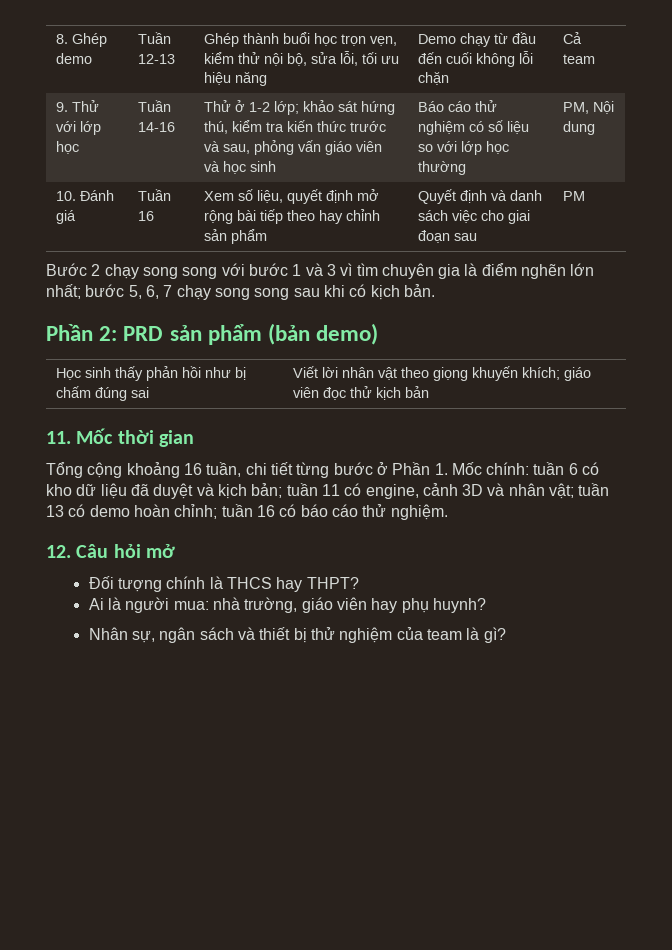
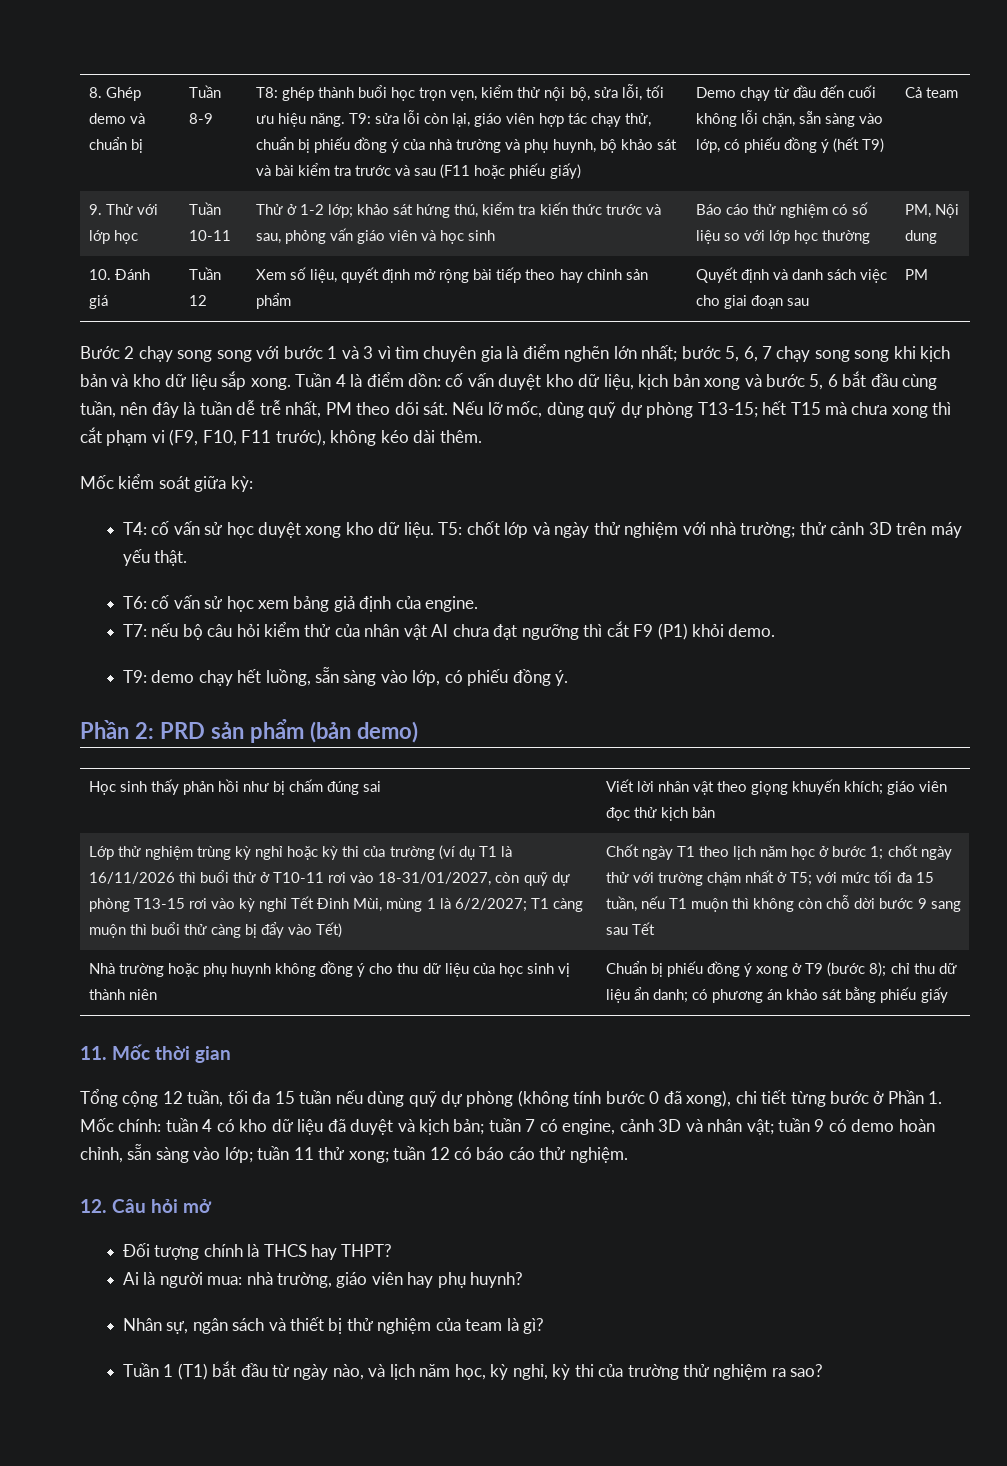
- 8. Ghép demo | Tuần 12-13 | Ghép thành buổi học trọn vẹn, kiểm thử nội bộ, sửa lỗi, tối ưu hiệu năng
+ 8. Ghép demo và chuẩn bị | Tuần 8-9 | T8: ghép thành buổi học trọn vẹn, kiểm thử nội bộ, sửa lỗi, tối ưu hiệu năng. T9: sửa lỗi còn lại, giáo viên hợp tác chạy thử, chuẩn bị phiếu đồng ý của nhà trường và phụ huynh, bộ khảo sát và bài kiểm tra trước và sau (F11 hoặc phiếu giấy)
- Demo chạy từ đầu đến cuối không lỗi chặn
+ Demo chạy từ đầu đến cuối không lỗi chặn, sẵn sàng vào lớp, có phiếu đồng ý (hết T9)
- Tuần 14-16
+ Tuần 10-11
- 10. Đánh giá | Tuần 16 | Xem số liệu, quyết định mở rộng bài tiếp theo hay chỉnh sản phẩm | Quyết định và danh sách việc cho giai đoạn sau | PM
+ 10. Đánh giá | Tuần 12 | Xem số liệu, quyết định mở rộng bài tiếp theo hay chỉnh sản phẩm | Quyết định và danh sách việc cho giai đoạn sau | PM
- Bước 2 chạy song song với bước 1 và 3 vì tìm chuyên gia là điểm nghẽn lớn nhất; bước 5, 6, 7 chạy song song sau khi có kịch bản.
+ Bước 2 chạy song song với bước 1 và 3 vì tìm chuyên gia là điểm nghẽn lớn nhất; bước 5, 6, 7 chạy song song khi kịch bản và kho dữ liệu sắp xong. Tuần 4 là điểm dồn: cố vấn duyệt kho dữ liệu, kịch bản xong và bước 5, 6 bắt đầu cùng tuần, nên đây là tuần dễ trễ nhất, PM theo dõi sát. Nếu lỡ mốc, dùng quỹ dự phòng T13-15; hết T15 mà chưa xong thì cắt phạm vi (F9, F10, F11 trước), không kéo dài thêm.
+ Mốc kiểm soát giữa kỳ:
+ T4: cố vấn sử học duyệt xong kho dữ liệu. T5: chốt lớp và ngày thử nghiệm với nhà trường; thử cảnh 3D trên máy yếu thật.
+ T6: cố vấn sử học xem bảng giả định của engine.
+ T7: nếu bộ câu hỏi kiểm thử của nhân vật AI chưa đạt ngưỡng thì cắt F9 (P1) khỏi demo.
+ T9: demo chạy hết luồng, sẵn sàng vào lớp, có phiếu đồng ý.
+ Lớp thử nghiệm trùng kỳ nghỉ hoặc kỳ thi của trường (ví dụ T1 là 16/11/2026 thì buổi thử ở T10-11 rơi vào 18-31/01/2027, còn quỹ dự phòng T13-15 rơi vào kỳ nghỉ Tết Đinh Mùi, mùng 1 là 6/2/2027; T1 càng muộn thì buổi thử càng bị đẩy vào Tết) | Chốt ngày T1 theo lịch năm học ở bước 1; chốt ngày thử với trường chậm nhất ở T5; với mức tối đa 15 tuần, nếu T1 muộn thì không còn chỗ dời bước 9 sang sau Tết
+ Nhà trường hoặc phụ huynh không đồng ý cho thu dữ liệu của học sinh vị thành niên | Chuẩn bị phiếu đồng ý xong ở T9 (bước 8); chỉ thu dữ liệu ẩn danh; có phương án khảo sát bằng phiếu giấy
- Tổng cộng khoảng 16 tuần, chi tiết từng bước ở Phần 1. Mốc chính: tuần 6 có kho dữ liệu đã duyệt và kịch bản; tuần 11 có engine, cảnh 3D và nhân vật; tuần 13 có demo hoàn chỉnh; tuần 16 có báo cáo thử nghiệm.
+ Tổng cộng 12 tuần, tối đa 15 tuần nếu dùng quỹ dự phòng (không tính bước 0 đã xong), chi tiết từng bước ở Phần 1. Mốc chính: tuần 4 có kho dữ liệu đã duyệt và kịch bản; tuần 7 có engine, cảnh 3D và nhân vật; tuần 9 có demo hoàn chỉnh, sẵn sàng vào lớp; tuần 11 thử xong; tuần 12 có báo cáo thử nghiệm.
+ Tuần 1 (T1) bắt đầu từ ngày nào, và lịch năm học, kỳ nghỉ, kỳ thi của trường thử nghiệm ra sao?

